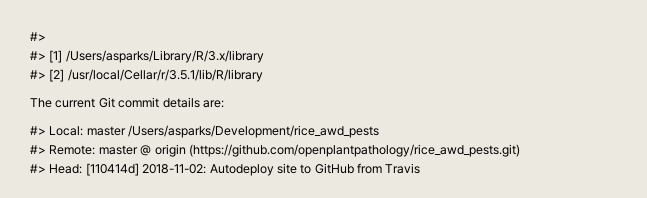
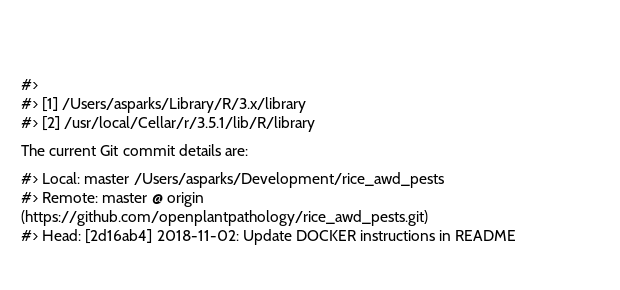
- #> Head: [110414d] 2018-11-02: Autodeploy site to GitHub from Travis
+ #> Head: [2d16ab4] 2018-11-02: Update DOCKER instructions in README

